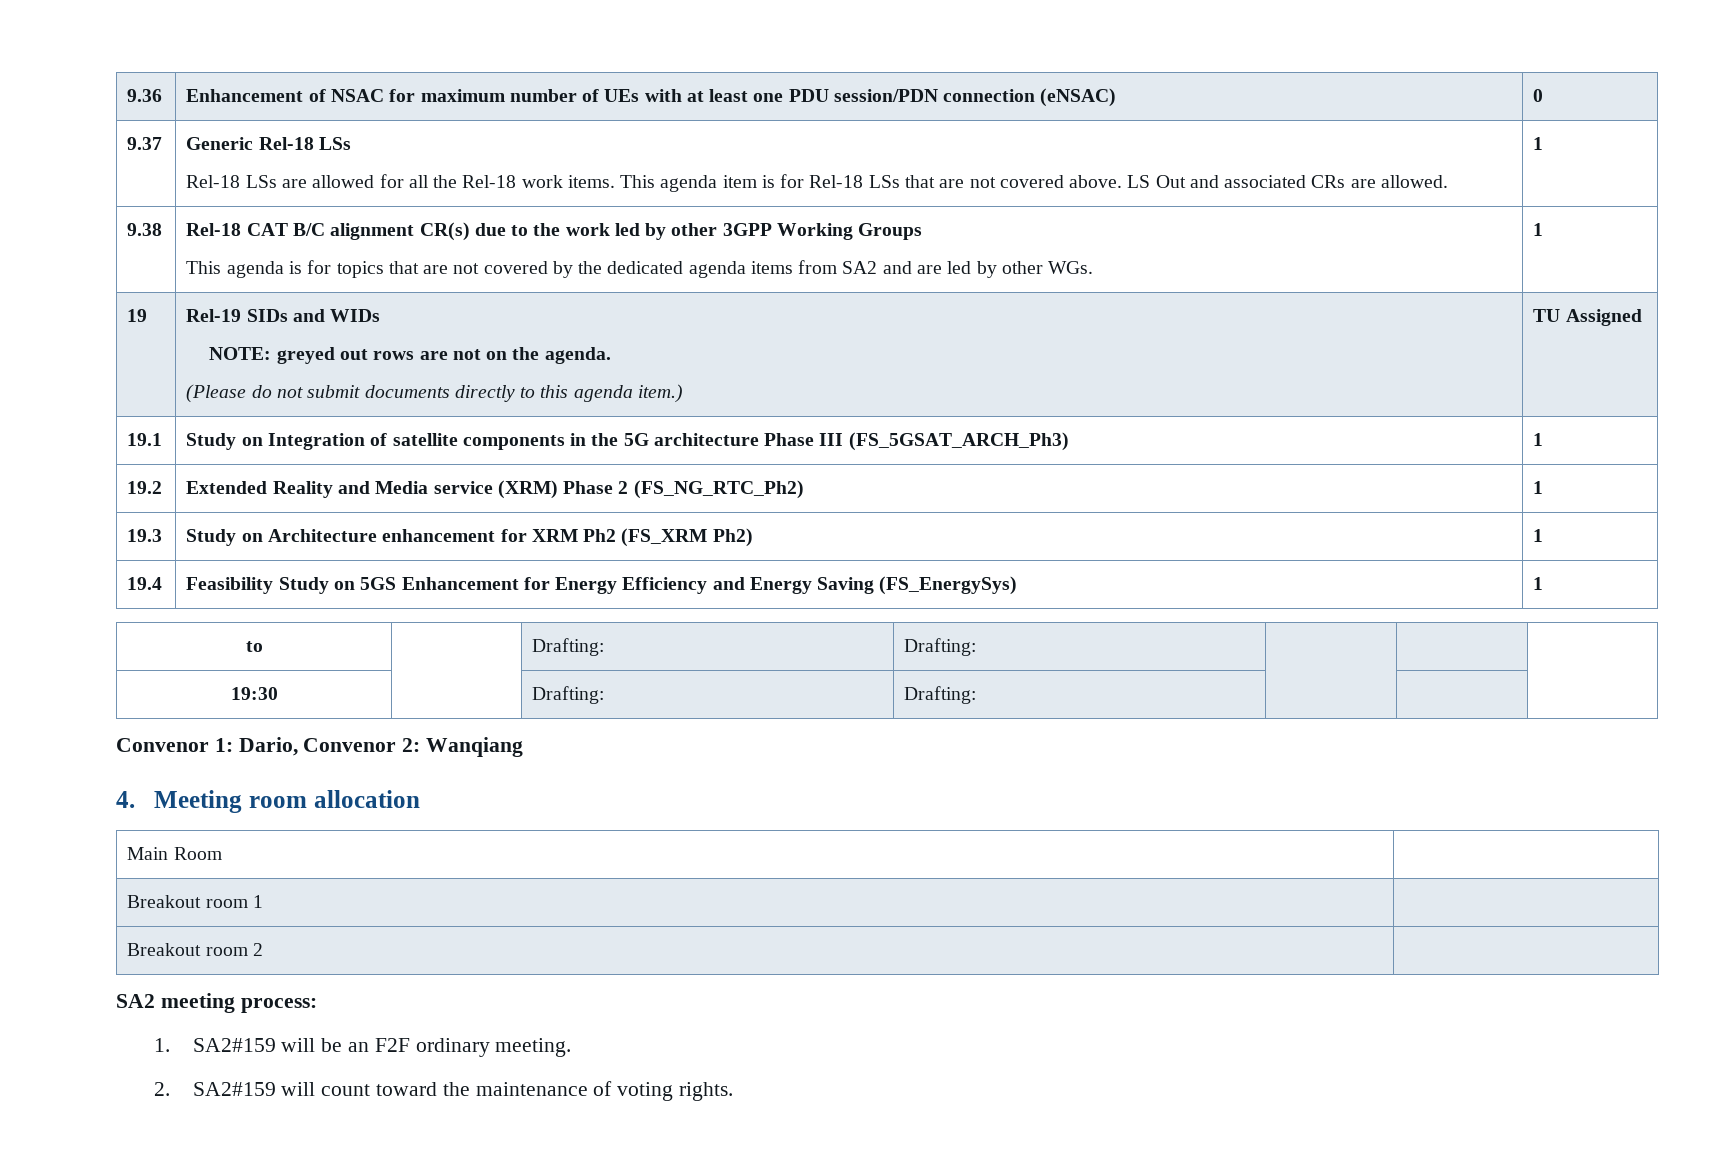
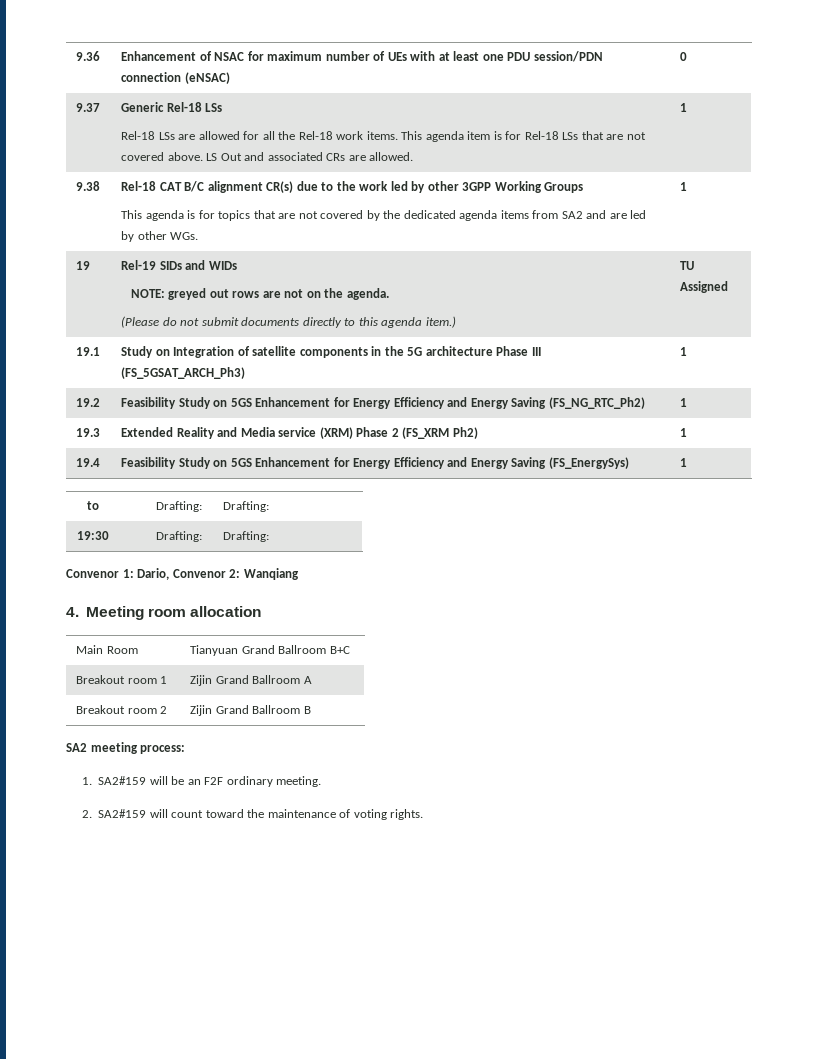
- 19.2 | Extended Reality and Media service (XRM) Phase 2 (FS_NG_RTC_Ph2) | 1
- 19.3 | Study on Architecture enhancement for XRM Ph2 (FS_XRM Ph2) | 1
+ 19.2 | Feasibility Study on 5GS Enhancement for Energy Efficiency and Energy Saving (FS_NG_RTC_Ph2) | 1
+ 19.3 | Extended Reality and Media service (XRM) Phase 2 (FS_XRM Ph2) | 1
- Main Room |
+ Main Room | Tianyuan Grand Ballroom B+C
- Breakout room 1 |
+ Breakout room 1 | Zijin Grand Ballroom A
- Breakout room 2 |
+ Breakout room 2 | Zijin Grand Ballroom B

